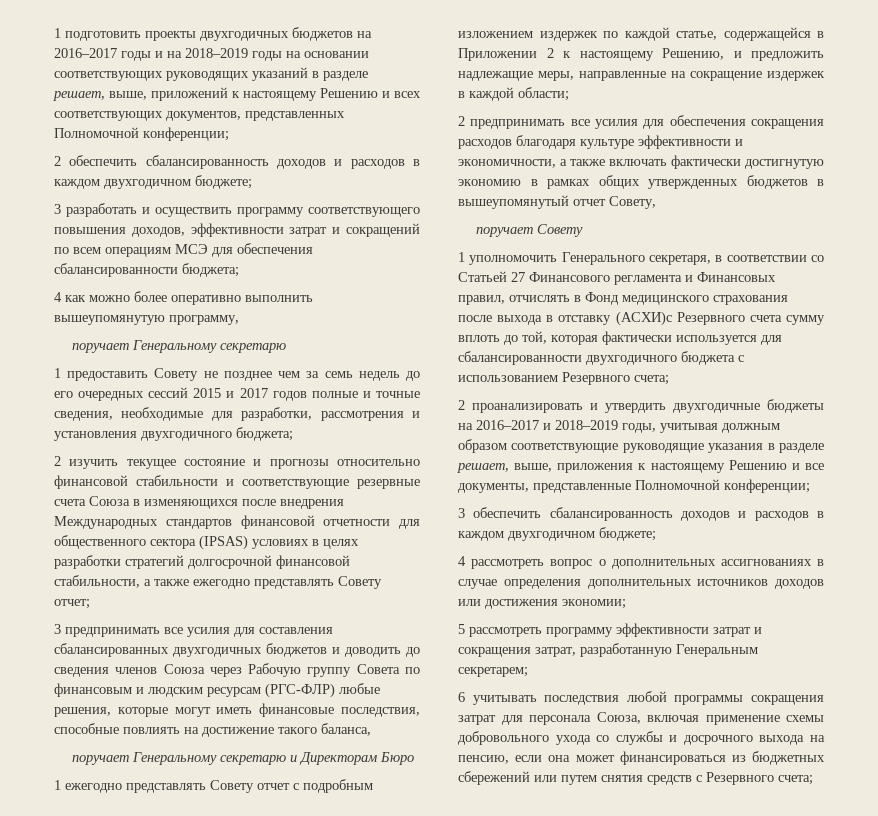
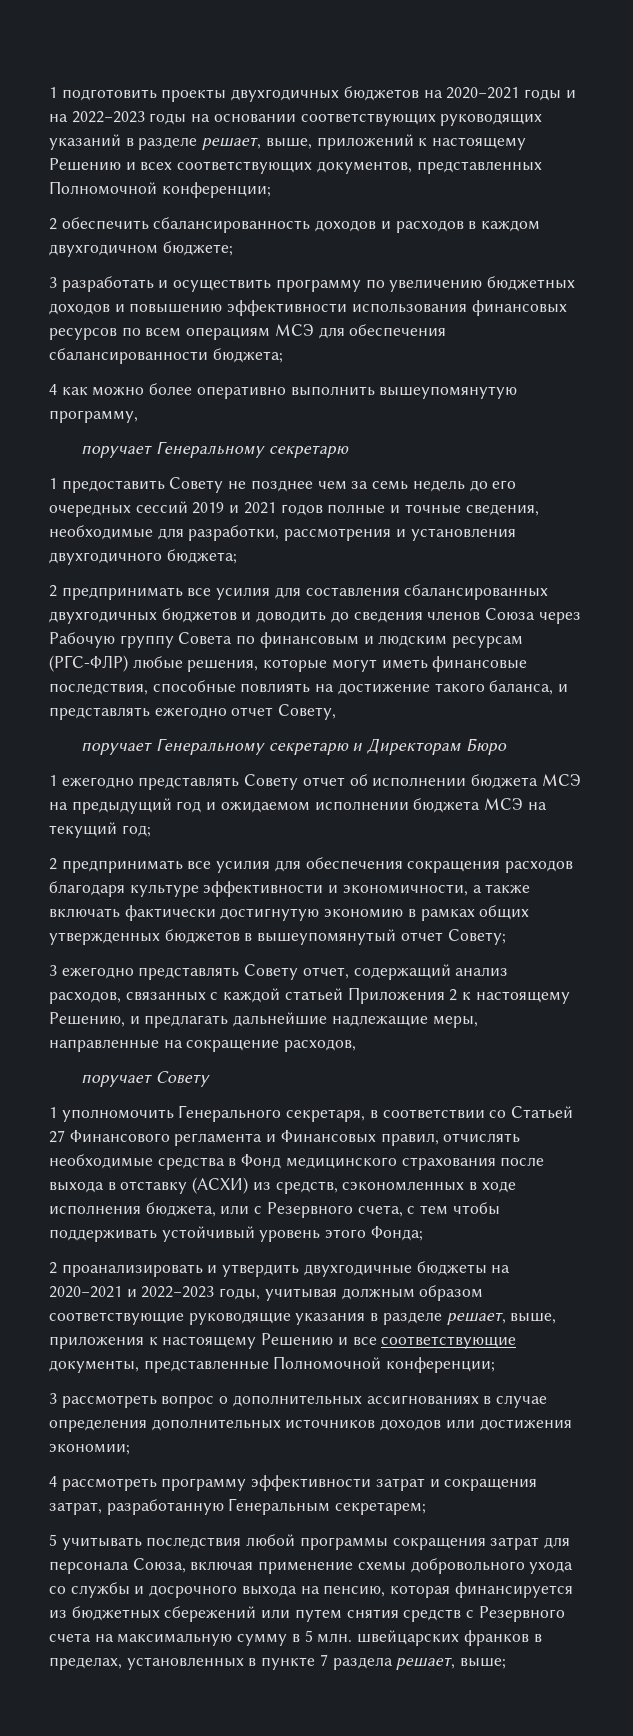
- 1 подготовить проекты двухгодичных бюджетов на 2016–2017 годы и на 2018–2019 годы на основании соответствующих руководящих указаний в разделе решает, выше, приложений к настоящему Решению и всех соответствующих документов, представленных Полномочной конференции;
+ 1 подготовить проекты двухгодичных бюджетов на 2020−2021 годы и на 2022−2023 годы на основании соответствующих руководящих указаний в разделе решает, выше, приложений к настоящему Решению и всех соответствующих документов, представленных Полномочной конференции;
- 3 разработать и осуществить программу соответствующего повышения доходов, эффективности затрат и сокращений по всем операциям МСЭ для обеспечения сбалансированности бюджета;
+ 3 разработать и осуществить программу по увеличению бюджетных доходов и повышению эффективности использования финансовых ресурсов по всем операциям МСЭ для обеспечения сбалансированности бюджета;
- 1 предоставить Совету не позднее чем за семь недель до его очередных сессий 2015 и 2017 годов полные и точные сведения, необходимые для разработки, рассмотрения и установления двухгодичного бюджета;
+ 1 предоставить Совету не позднее чем за семь недель до его очередных сессий 2019 и 2021 годов полные и точные сведения, необходимые для разработки, рассмотрения и установления двухгодичного бюджета;
- 2 изучить текущее состояние и прогнозы относительно финансовой стабильности и соответствующие резервные счета Союза в изменяющихся после внедрения Международных стандартов финансовой отчетности для общественного сектора (IPSAS) условиях в целях разработки стратегий долгосрочной финансовой стабильности, а также ежегодно представлять Совету отчет;
- 3 предпринимать все усилия для составления сбалансированных двухгодичных бюджетов и доводить до сведения членов Союза через Рабочую группу Совета по финансовым и людским ресурсам (РГС-ФЛР) любые решения, которые могут иметь финансовые последствия, способные повлиять на достижение такого баланса,
+ 2 предпринимать все усилия для составления сбалансированных двухгодичных бюджетов и доводить до сведения членов Союза через Рабочую группу Совета по финансовым и людским ресурсам (РГС-ФЛР) любые решения, которые могут иметь финансовые последствия, способные повлиять на достижение такого баланса, и представлять ежегодно отчет Совету,
- 1 ежегодно представлять Совету отчет с подробным изложением издержек по каждой статье, содержащейся в Приложении 2 к настоящему Решению, и предложить надлежащие меры, направленные на сокращение издержек в каждой области;
+ 1 ежегодно представлять Совету отчет об исполнении бюджета МСЭ на предыдущий год и ожидаемом исполнении бюджета МСЭ на текущий год;
- 2 предпринимать все усилия для обеспечения сокращения расходов благодаря культуре эффективности и экономичности, а также включать фактически достигнутую экономию в рамках общих утвержденных бюджетов в вышеупомянутый отчет Совету,
+ 2 предпринимать все усилия для обеспечения сокращения расходов благодаря культуре эффективности и экономичности, а также включать фактически достигнутую экономию в рамках общих утвержденных бюджетов в вышеупомянутый отчет Совету;
+ 3 ежегодно представлять Совету отчет, содержащий анализ расходов, связанных с каждой статьей Приложения 2 к настоящему Решению, и предлагать дальнейшие надлежащие меры, направленные на сокращение расходов,
- 1 уполномочить Генерального секретаря, в соответствии со Статьей 27 Финансового регламента и Финансовых правил, отчислять в Фонд медицинского страхования после выхода в отставку (АСХИ)с Резервного счета сумму вплоть до той, которая фактически используется для сбалансированности двухгодичного бюджета с использованием Резервного счета;
+ 1 уполномочить Генерального секретаря, в соответствии со Статьей 27 Финансового регламента и Финансовых правил, отчислять необходимые средства в Фонд медицинского страхования после выхода в отставку (АСХИ) из средств, сэкономленных в ходе исполнения бюджета, или с Резервного счета, с тем чтобы поддерживать устойчивый уровень этого Фонда;
- 2 проанализировать и утвердить двухгодичные бюджеты на 2016–2017 и 2018–2019 годы, учитывая должным образом соответствующие руководящие указания в разделе решает, выше, приложения к настоящему Решению и все документы, представленные Полномочной конференции;
+ 2 проанализировать и утвердить двухгодичные бюджеты на 2020−2021 и 2022−2023 годы, учитывая должным образом соответствующие руководящие указания в разделе решает, выше, приложения к настоящему Решению и все соответствующие документы, представленные Полномочной конференции;
- 3 обеспечить сбалансированность доходов и расходов в каждом двухгодичном бюджете;
- 4 рассмотреть вопрос о дополнительных ассигнованиях в случае определения дополнительных источников доходов или достижения экономии;
+ 3 рассмотреть вопрос о дополнительных ассигнованиях в случае определения дополнительных источников доходов или достижения экономии;
- 5 рассмотреть программу эффективности затрат и сокращения затрат, разработанную Генеральным секретарем;
+ 4 рассмотреть программу эффективности затрат и сокращения затрат, разработанную Генеральным секретарем;
- 6 учитывать последствия любой программы сокращения затрат для персонала Союза, включая применение схемы добровольного ухода со службы и досрочного выхода на пенсию, если она может финансироваться из бюджетных сбережений или путем снятия средств с Резервного счета;
+ 5 учитывать последствия любой программы сокращения затрат для персонала Союза, включая применение схемы добровольного ухода со службы и досрочного выхода на пенсию, которая финансируется из бюджетных сбережений или путем снятия средств с Резервного счета на максимальную сумму в 5 млн. швейцарских франков в пределах, установленных в пункте 7 раздела решает, выше;

